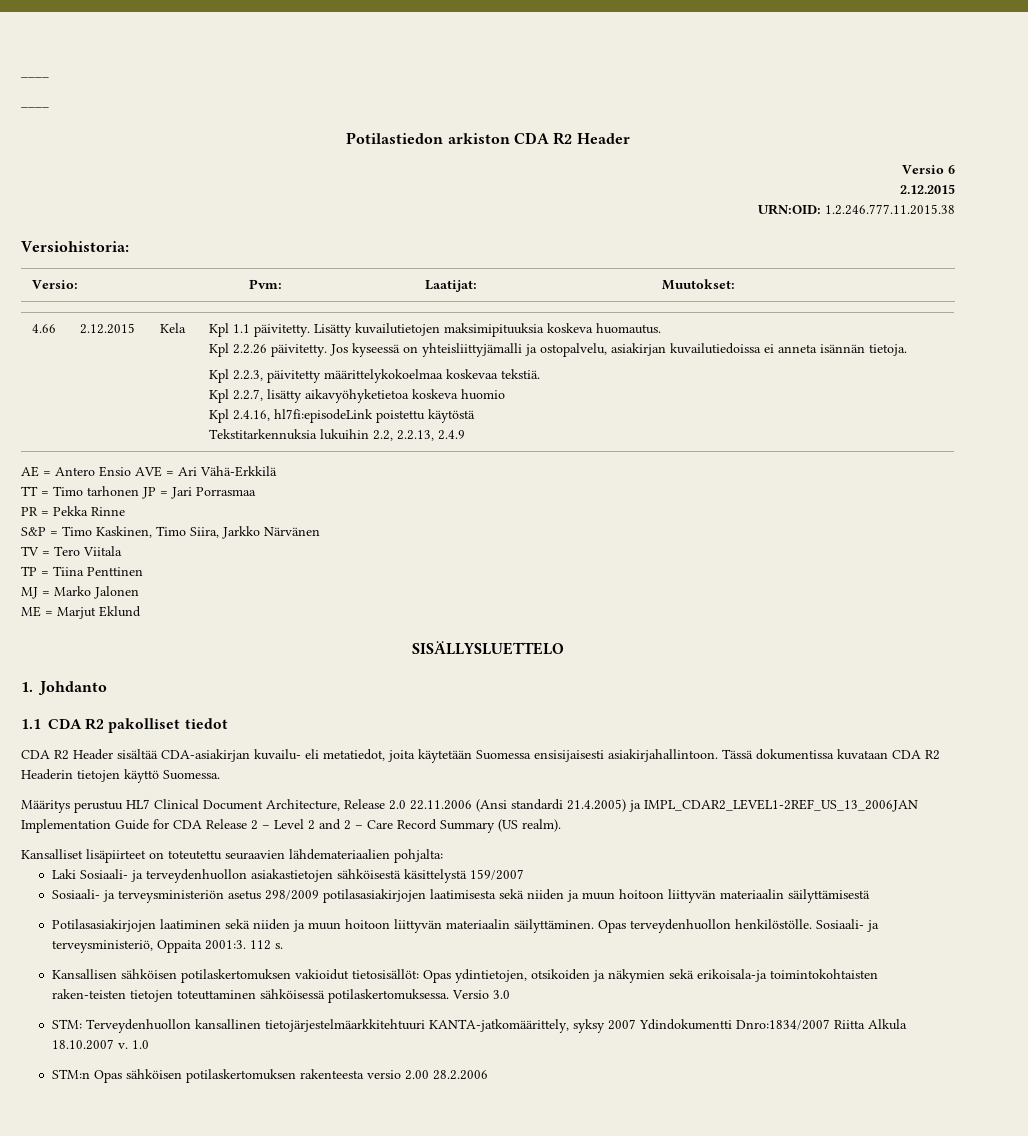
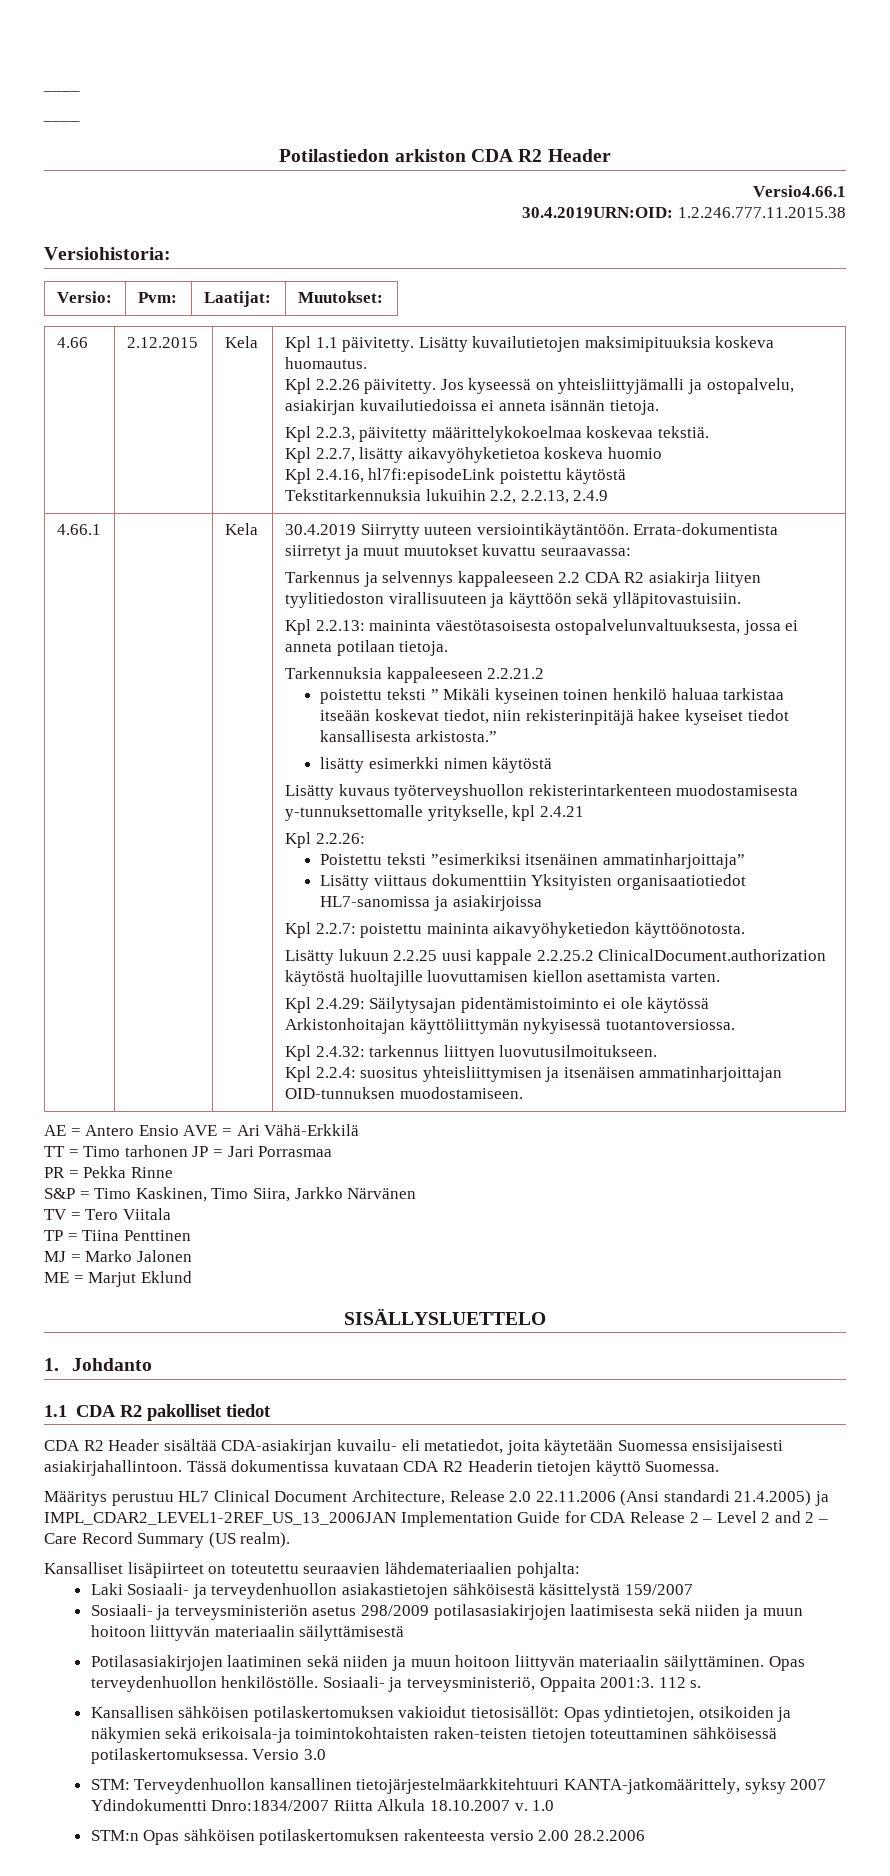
- Versio 6
- 2.12.2015
- URN:OID: 1.2.246.777.11.2015.38
+ Versio4.66.1
+ 30.4.2019URN:OID: 1.2.246.777.11.2015.38
+ 4.66.1 | | Kela | 30.4.2019 Siirrytty uuteen versiointikäytäntöön. Errata-dokumentista siirretyt ja muut muutokset kuvattu seuraavassa:
+ Tarkennus ja selvennys kappaleeseen 2.2 CDA R2 asiakirja liityen tyylitiedoston virallisuuteen ja käyttöön sekä ylläpitovastuisiin.
+ Kpl 2.2.13: maininta väestötasoisesta ostopalvelunvaltuuksesta, jossa ei anneta potilaan tietoja.
+ Tarkennuksia kappaleeseen 2.2.21.2
+ poistettu teksti ” Mikäli kyseinen toinen henkilö haluaa tarkistaa itseään koskevat tiedot, niin rekisterinpitäjä hakee kyseiset tiedot kansallisesta arkistosta.”
+ lisätty esimerkki nimen käytöstä
+ Lisätty kuvaus työterveyshuollon rekisterintarkenteen muodostamisesta y-tunnuksettomalle yritykselle, kpl 2.4.21
+ Kpl 2.2.26:
+ Poistettu teksti ”esimerkiksi itsenäinen ammatinharjoittaja”
+ Lisätty viittaus dokumenttiin Yksityisten organisaatiotiedot HL7-sanomissa ja asiakirjoissa
+ Kpl 2.2.7: poistettu maininta aikavyöhyketiedon käyttöönotosta.
+ Lisätty lukuun 2.2.25 uusi kappale 2.2.25.2 ClinicalDocument.authorization käytöstä huoltajille luovuttamisen kiellon asettamista varten.
+ Kpl 2.4.29: Säilytysajan pidentämistoiminto ei ole käytössä Arkistonhoitajan käyttöliittymän nykyisessä tuotantoversiossa.
+ Kpl 2.4.32: tarkennus liittyen luovutusilmoitukseen.
+ Kpl 2.2.4: suositus yhteisliittymisen ja itsenäisen ammatinharjoittajan OID-tunnuksen muodostamiseen.

